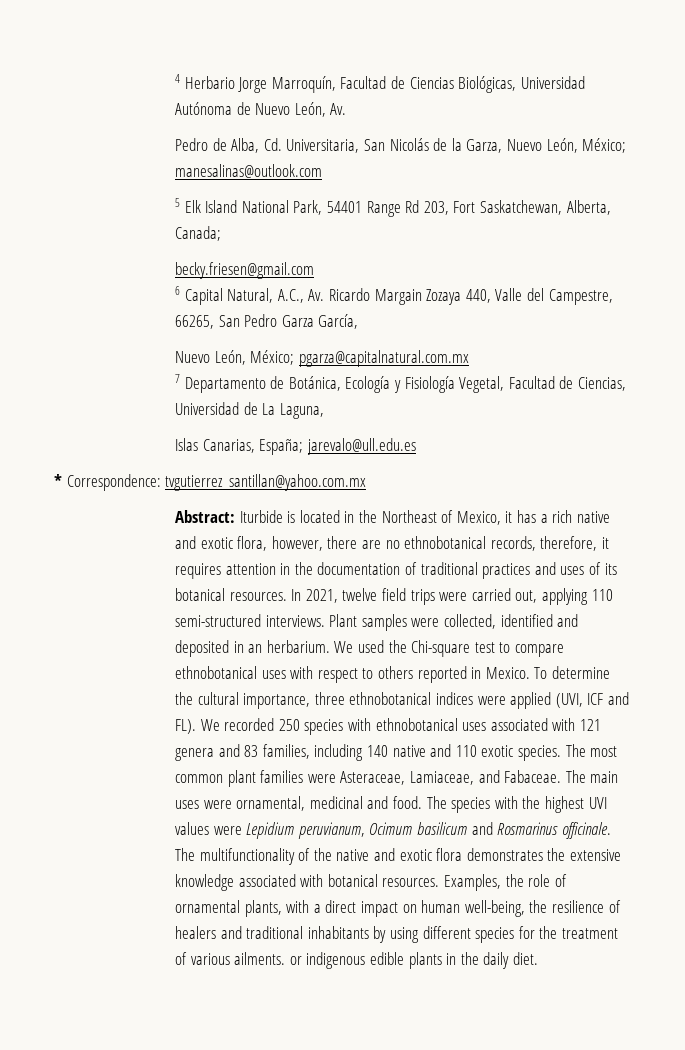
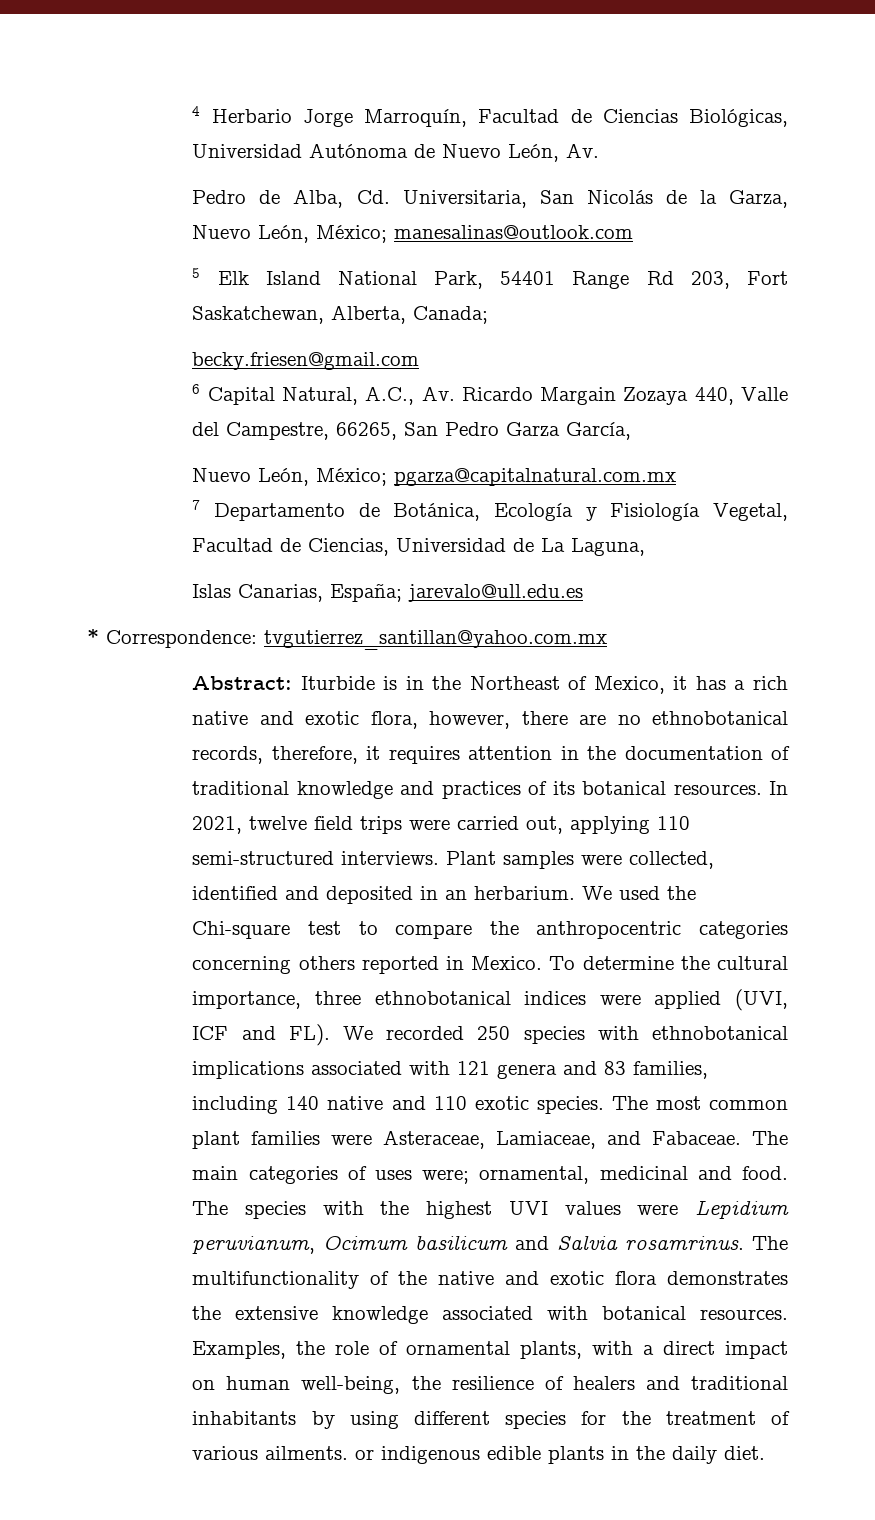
- Abstract: Iturbide is located in the Northeast of Mexico, it has a rich native and exotic flora, however, there are no ethnobotanical records, therefore, it requires attention in the documentation of traditional practices and uses of its botanical resources.
+ Abstract: Iturbide is in the Northeast of Mexico, it has a rich native and exotic flora, however, there are no ethnobotanical records, therefore, it requires attention in the documentation of traditional knowledge and practices of its botanical resources.
- We used the Chi-square test to compare ethnobotanical uses with respect to others reported in Mexico.
+ We used the Chi-square test to compare the anthropocentric categories concerning others reported in Mexico.
- To determine the cultural importance, three ethnobotanical indices were applied (UVI, ICF and FL). We recorded 250 species with ethnobotanical uses associated with 121 genera and 83 families, including 140 native and 110 exotic species.
+ To determine the cultural importance, three ethnobotanical indices were applied (UVI, ICF and FL). We recorded 250 species with ethnobotanical implications associated with 121 genera and 83 families, including 140 native and 110 exotic species.
- The main uses were ornamental, medicinal and food.
+ The main categories of uses were; ornamental, medicinal and food.
- The species with the highest UVI values were Lepidium peruvianum, Ocimum basilicum and Rosmarinus officinale.
+ The species with the highest UVI values were Lepidium peruvianum, Ocimum basilicum and Salvia rosamrinus.

